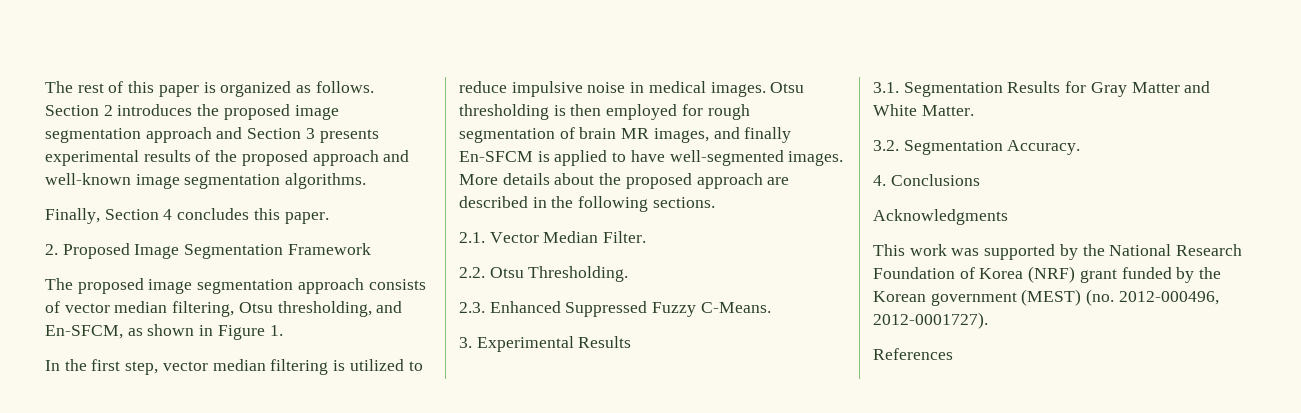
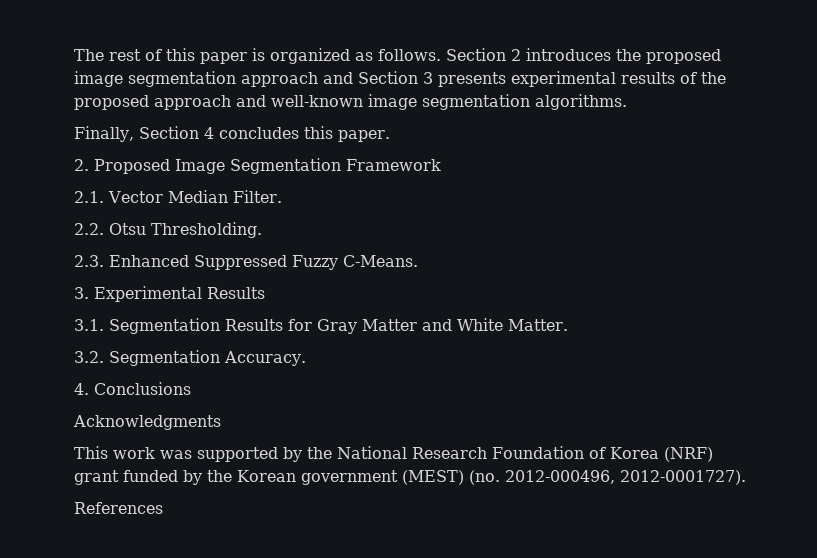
- The proposed image segmentation approach consists of vector median filtering, Otsu thresholding, and En-SFCM, as shown in Figure 1.
- In the first step, vector median filtering is utilized to reduce impulsive noise in medical images. Otsu thresholding is then employed for rough segmentation of brain MR images, and finally En-SFCM is applied to have well-segmented images. More details about the proposed approach are described in the following sections.

